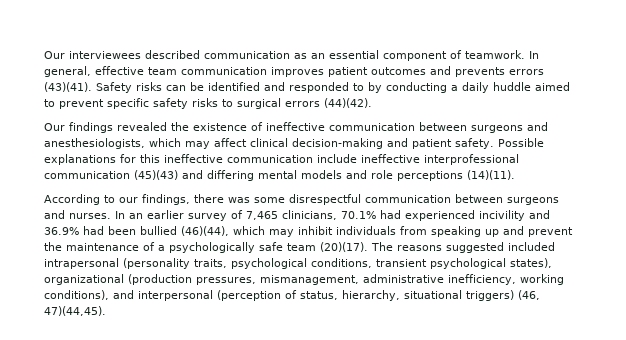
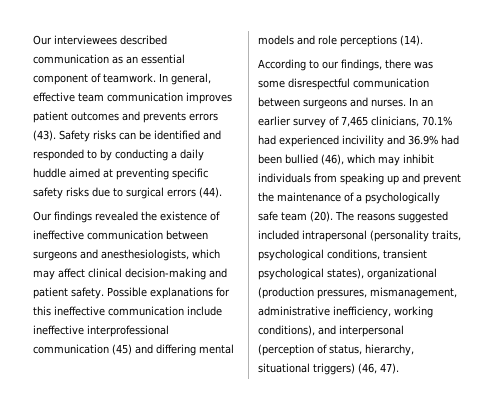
- In general, effective team communication improves patient outcomes and prevents errors (43)(41).
+ In general, effective team communication improves patient outcomes and prevents errors (43).
- Safety risks can be identified and responded to by conducting a daily huddle aimed to prevent specific safety risks to surgical errors (44)(42).
+ Safety risks can be identified and responded to by conducting a daily huddle aimed at preventing specific safety risks due to surgical errors (44).
- Possible explanations for this ineffective communication include ineffective interprofessional communication (45)(43) and differing mental models and role perceptions (14)(11).
+ Possible explanations for this ineffective communication include ineffective interprofessional communication (45) and differing mental models and role perceptions (14).
- In an earlier survey of 7,465 clinicians, 70.1% had experienced incivility and 36.9% had been bullied (46)(44), which may inhibit individuals from speaking up and prevent the maintenance of a psychologically safe team (20)(17).
+ In an earlier survey of 7,465 clinicians, 70.1% had experienced incivility and 36.9% had been bullied (46), which may inhibit individuals from speaking up and prevent the maintenance of a psychologically safe team (20).
- The reasons suggested included intrapersonal (personality traits, psychological conditions, transient psychological states), organizational (production pressures, mismanagement, administrative inefficiency, working conditions), and interpersonal (perception of status, hierarchy, situational triggers) (46, 47)(44,45).
+ The reasons suggested included intrapersonal (personality traits, psychological conditions, transient psychological states), organizational (production pressures, mismanagement, administrative inefficiency, working conditions), and interpersonal (perception of status, hierarchy, situational triggers) (46, 47).

